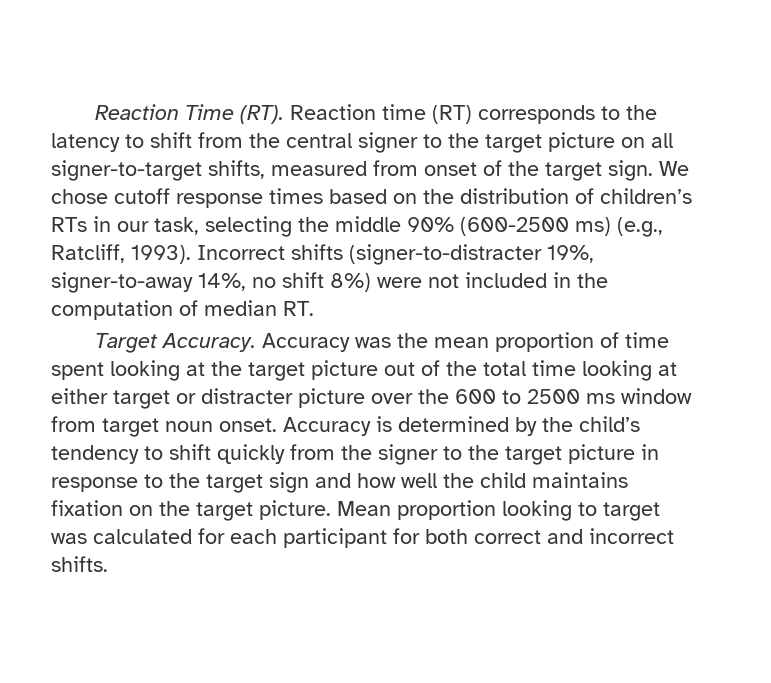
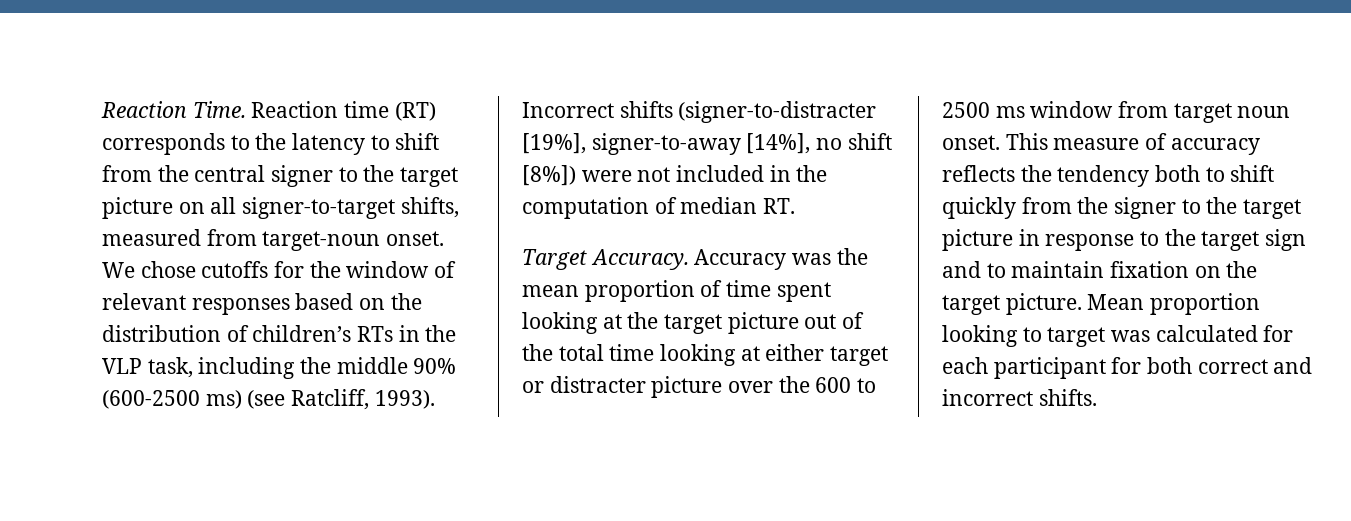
- Reaction Time (RT). Reaction time (RT) corresponds to the latency to shift from the central signer to the target picture on all signer-to-target shifts, measured from onset of the target sign. We chose cutoff response times based on the distribution of children’s RTs in our task, selecting the middle 90% (600-2500 ms) (e.g., Ratcliff, 1993).
+ Reaction Time. Reaction time (RT) corresponds to the latency to shift from the central signer to the target picture on all signer-to-target shifts, measured from target-noun onset. We chose cutoffs for the window of relevant responses based on the distribution of children’s RTs in the VLP task, including the middle 90% (600-2500 ms) (see Ratcliff, 1993).
- Incorrect shifts (signer-to-distracter 19%, signer-to-away 14%, no shift 8%) were not included in the computation of median RT.
+ Incorrect shifts (signer-to-distracter [19%], signer-to-away [14%], no shift [8%]) were not included in the computation of median RT.
- Accuracy is determined by the child’s tendency to shift quickly from the signer to the target picture in response to the target sign and how well the child maintains fixation on the target picture.
+ This measure of accuracy reflects the tendency both to shift quickly from the signer to the target picture in response to the target sign and to maintain fixation on the target picture.

